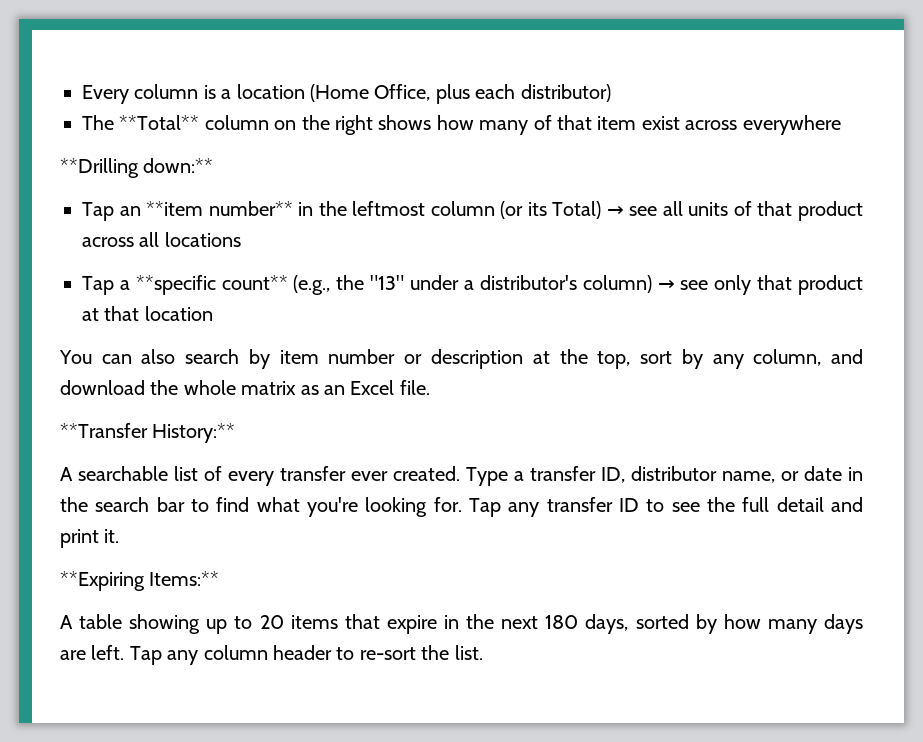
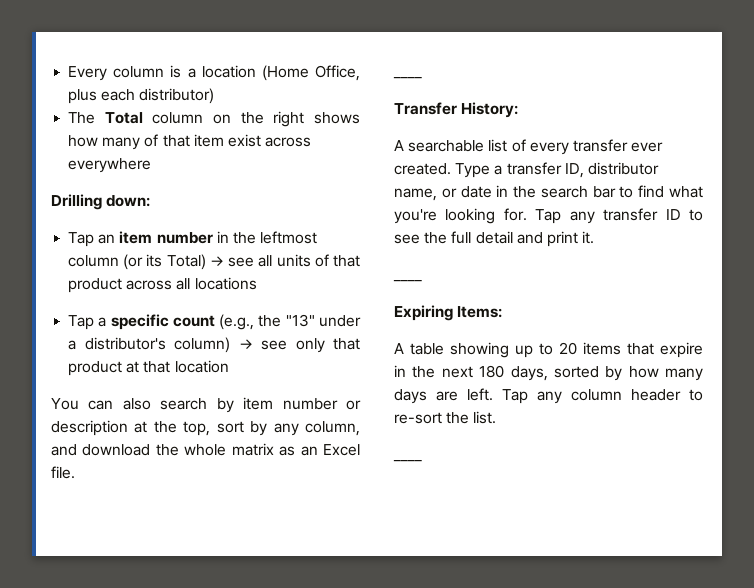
- The **Total** column on the right shows how many of that item exist across everywhere
+ The Total column on the right shows how many of that item exist across everywhere
- **Drilling down:**
+ Drilling down:
- Tap an **item number** in the leftmost column (or its Total) → see all units of that product across all locations
+ Tap an item number in the leftmost column (or its Total) → see all units of that product across all locations
- Tap a **specific count** (e.g., the "13" under a distributor's column) → see only that product at that location
+ Tap a specific count (e.g., the "13" under a distributor's column) → see only that product at that location
  You can also search by item number or description at the top, sort by any column, and download the whole matrix as an Excel file.
- **Transfer History:**
+ ____
+ Transfer History:
  Tap any transfer ID to see the full detail and print it.
- **Expiring Items:**
+ ____
+ Expiring Items:
  Tap any column header to re-sort the list.
+ ____

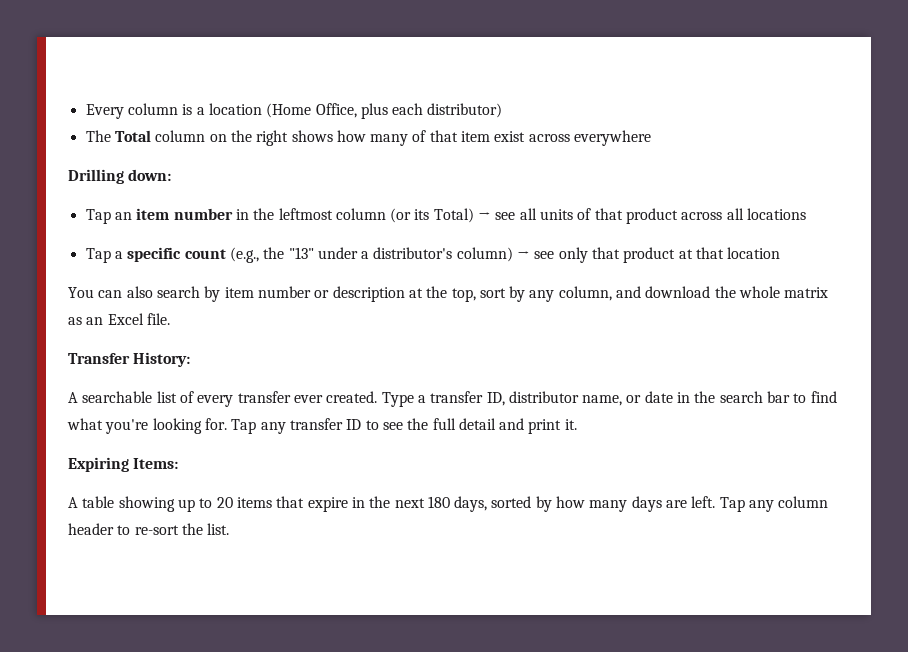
  You can also search by item number or description at the top, sort by any column, and download the whole matrix as an Excel file.
- ____
  Tap any transfer ID to see the full detail and print it.
- ____
  Tap any column header to re-sort the list.
- ____

